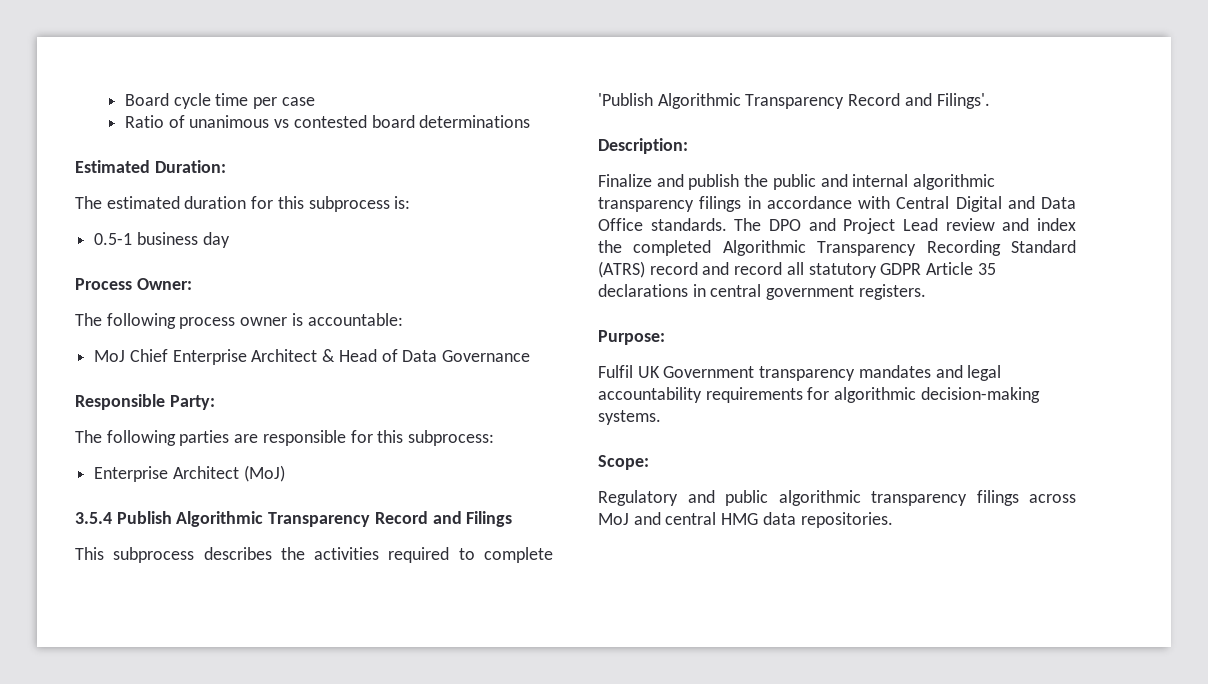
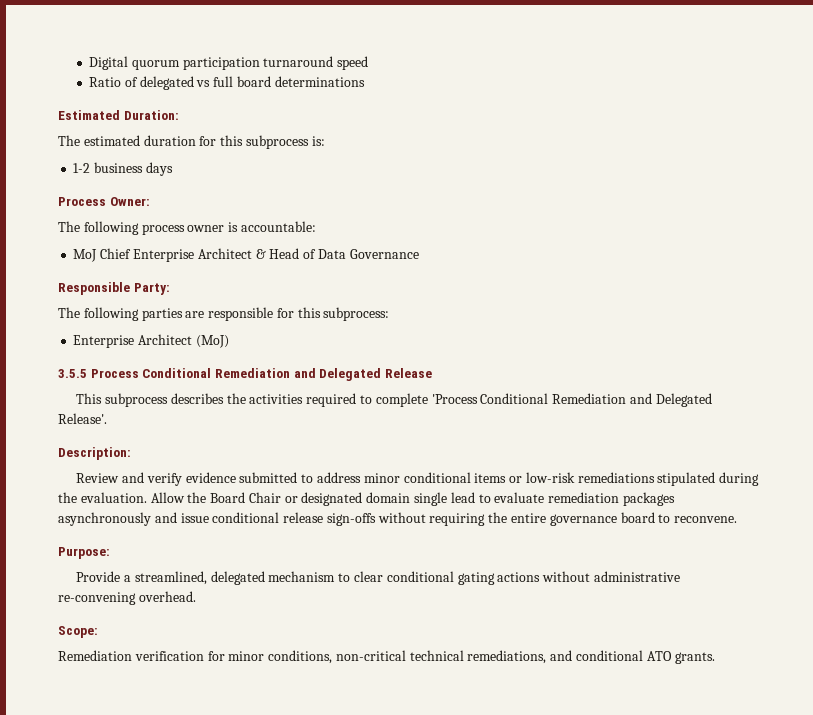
- Board cycle time per case
+ Digital quorum participation turnaround speed
- Ratio of unanimous vs contested board determinations
+ Ratio of delegated vs full board determinations
- 0.5-1 business day
+ 1-2 business days
- 3.5.4 Publish Algorithmic Transparency Record and Filings
+ 3.5.5 Process Conditional Remediation and Delegated Release
- This subprocess describes the activities required to complete 'Publish Algorithmic Transparency Record and Filings'.
+ This subprocess describes the activities required to complete 'Process Conditional Remediation and Delegated Release'.
  Description:
- Finalize and publish the public and internal algorithmic transparency filings in accordance with Central Digital and Data Office standards. The DPO and Project Lead review and index the completed Algorithmic Transparency Recording Standard (ATRS) record and record all statutory GDPR Article 35 declarations in central government registers.
+ Review and verify evidence submitted to address minor conditional items or low-risk remediations stipulated during the evaluation. Allow the Board Chair or designated domain single lead to evaluate remediation packages asynchronously and issue conditional release sign-offs without requiring the entire governance board to reconvene.
  Purpose:
- Fulfil UK Government transparency mandates and legal accountability requirements for algorithmic decision-making systems.
+ Provide a streamlined, delegated mechanism to clear conditional gating actions without administrative re-convening overhead.
  Scope:
- Regulatory and public algorithmic transparency filings across MoJ and central HMG data repositories.
+ Remediation verification for minor conditions, non-critical technical remediations, and conditional ATO grants.

